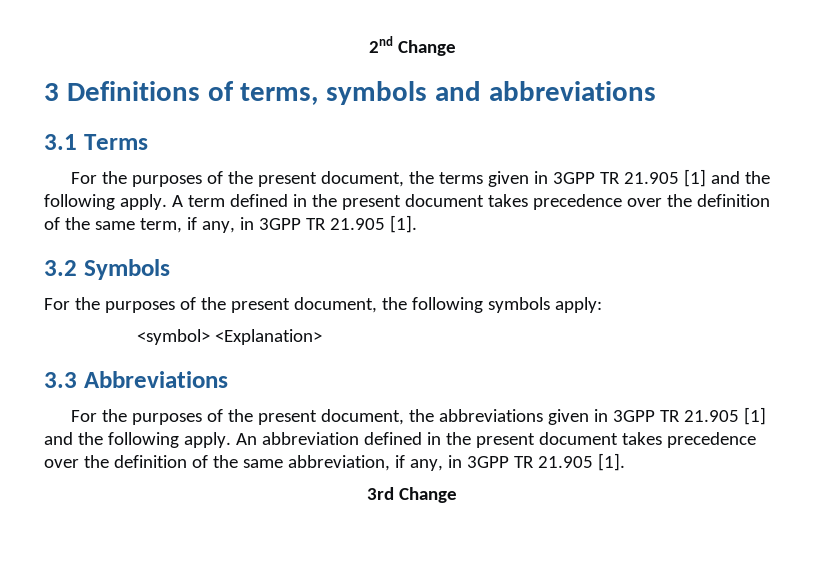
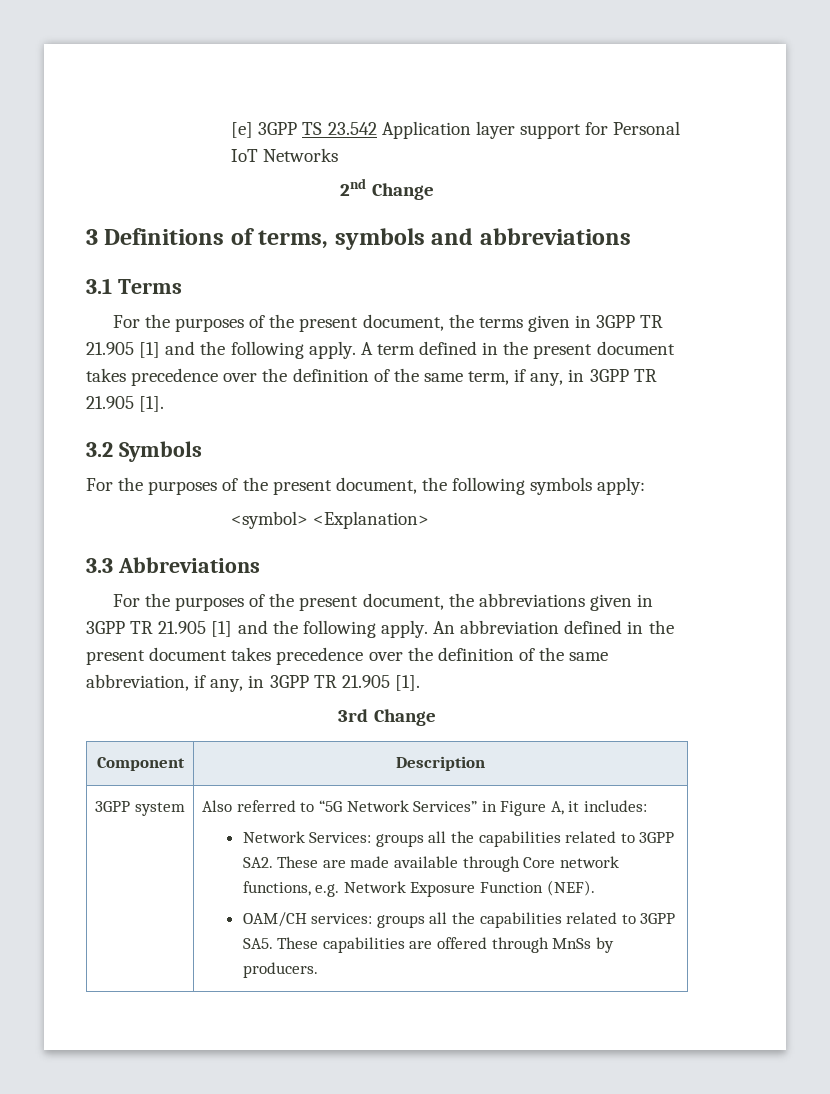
+ [e] 3GPP TS 23.542 Application layer support for Personal IoT Networks
+ Component | Description
+ 3GPP system | Also referred to “5G Network Services” in Figure A, it includes:
+ Network Services: groups all the capabilities related to 3GPP SA2. These are made available through Core network functions, e.g. Network Exposure Function (NEF).
+ OAM/CH services: groups all the capabilities related to 3GPP SA5. These capabilities are offered through MnSs by producers.

